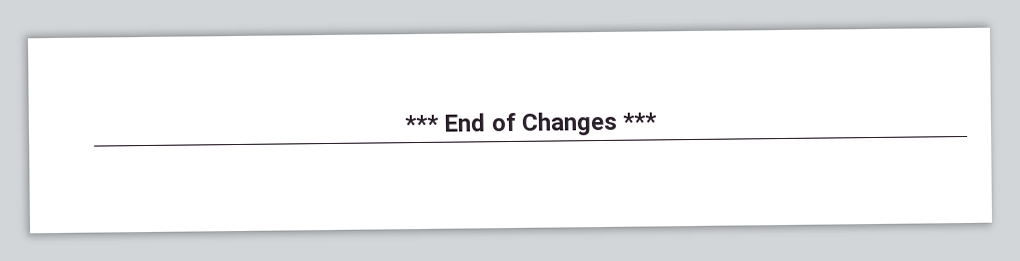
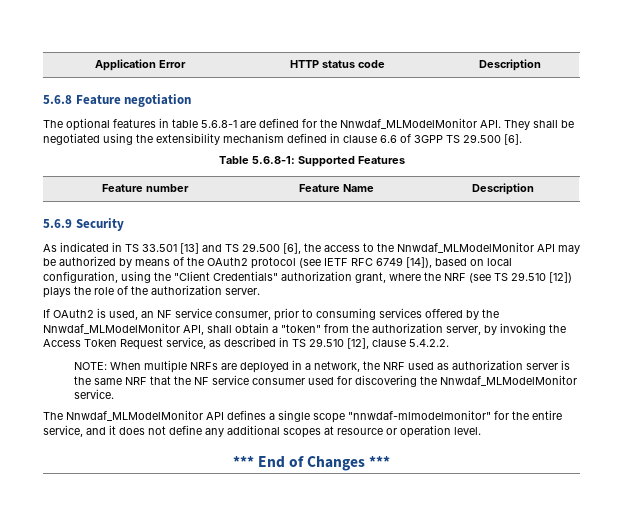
+ Application Error | HTTP status code | Description
+ 5.6.8 Feature negotiation
+ The optional features in table 5.6.8-1 are defined for the Nnwdaf_MLModelMonitor API. They shall be negotiated using the extensibility mechanism defined in clause 6.6 of 3GPP TS 29.500 [6].
+ Table 5.6.8-1: Supported Features
+ Feature number | Feature Name | Description
+ 5.6.9 Security
+ As indicated in TS 33.501 [13] and TS 29.500 [6], the access to the Nnwdaf_MLModelMonitor API may be authorized by means of the OAuth2 protocol (see IETF RFC 6749 [14]), based on local configuration, using the "Client Credentials" authorization grant, where the NRF (see TS 29.510 [12]) plays the role of the authorization server.
+ If OAuth2 is used, an NF service consumer, prior to consuming services offered by the Nnwdaf_MLModelMonitor API, shall obtain a "token" from the authorization server, by invoking the Access Token Request service, as described in TS 29.510 [12], clause 5.4.2.2.
+ NOTE: When multiple NRFs are deployed in a network, the NRF used as authorization server is the same NRF that the NF service consumer used for discovering the Nnwdaf_MLModelMonitor service.
+ The Nnwdaf_MLModelMonitor API defines a single scope "nnwdaf-mlmodelmonitor" for the entire service, and it does not define any additional scopes at resource or operation level.

